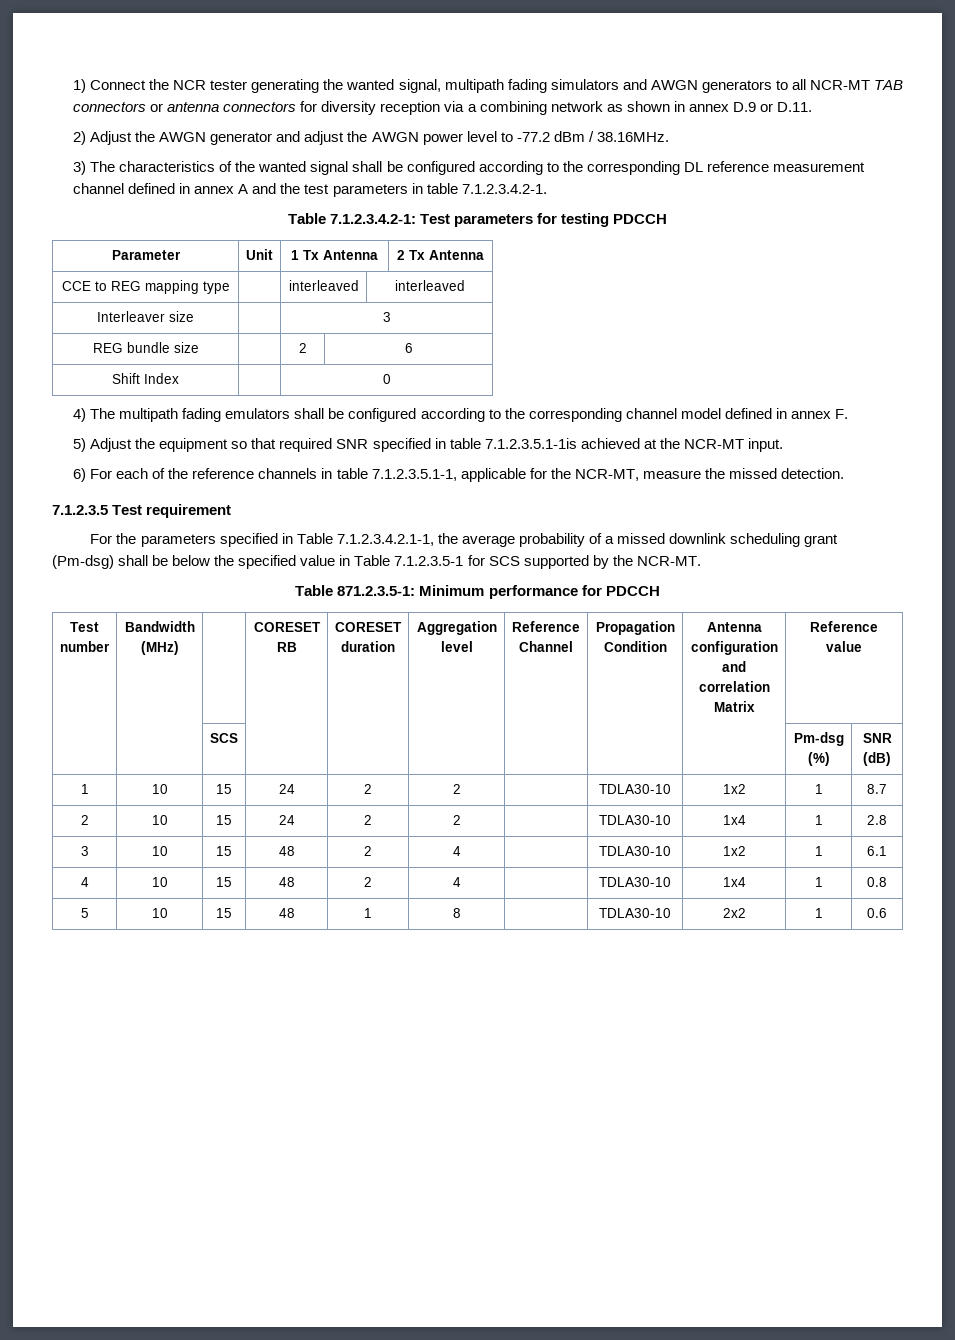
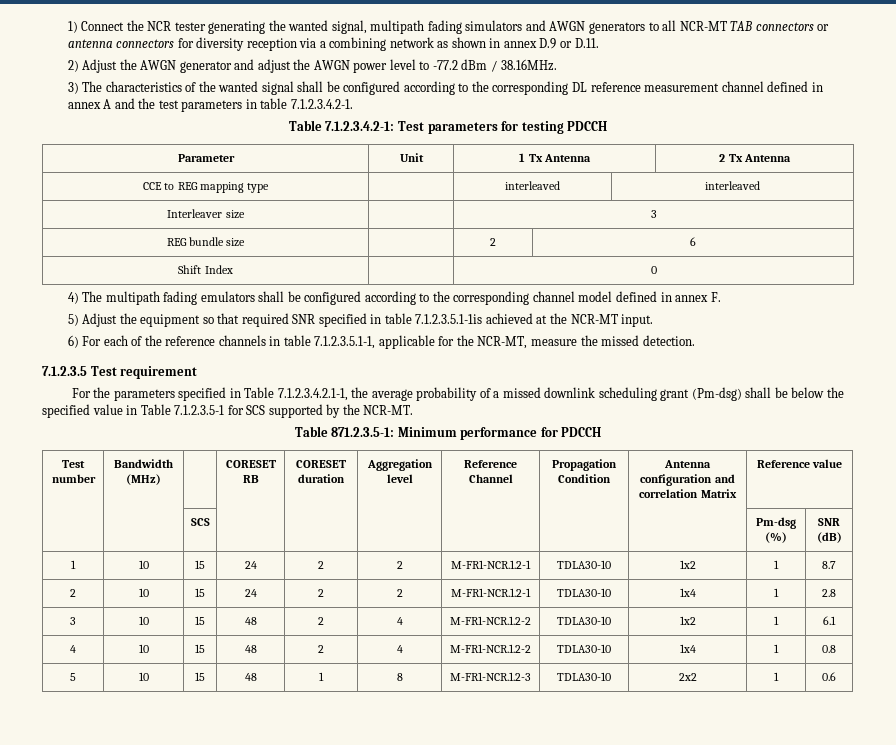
- 1 | 10 | 15 | 24 | 2 | 2 | | TDLA30-10 | 1x2 | 1 | 8.7
+ 1 | 10 | 15 | 24 | 2 | 2 | M-FR1-NCR.1.2-1 | TDLA30-10 | 1x2 | 1 | 8.7
- 2 | 10 | 15 | 24 | 2 | 2 | | TDLA30-10 | 1x4 | 1 | 2.8
+ 2 | 10 | 15 | 24 | 2 | 2 | M-FR1-NCR.1.2-1 | TDLA30-10 | 1x4 | 1 | 2.8
- 3 | 10 | 15 | 48 | 2 | 4 | | TDLA30-10 | 1x2 | 1 | 6.1
+ 3 | 10 | 15 | 48 | 2 | 4 | M-FR1-NCR.1.2-2 | TDLA30-10 | 1x2 | 1 | 6.1
- 4 | 10 | 15 | 48 | 2 | 4 | | TDLA30-10 | 1x4 | 1 | 0.8
+ 4 | 10 | 15 | 48 | 2 | 4 | M-FR1-NCR.1.2-2 | TDLA30-10 | 1x4 | 1 | 0.8
- 5 | 10 | 15 | 48 | 1 | 8 | | TDLA30-10 | 2x2 | 1 | 0.6
+ 5 | 10 | 15 | 48 | 1 | 8 | M-FR1-NCR.1.2-3 | TDLA30-10 | 2x2 | 1 | 0.6

